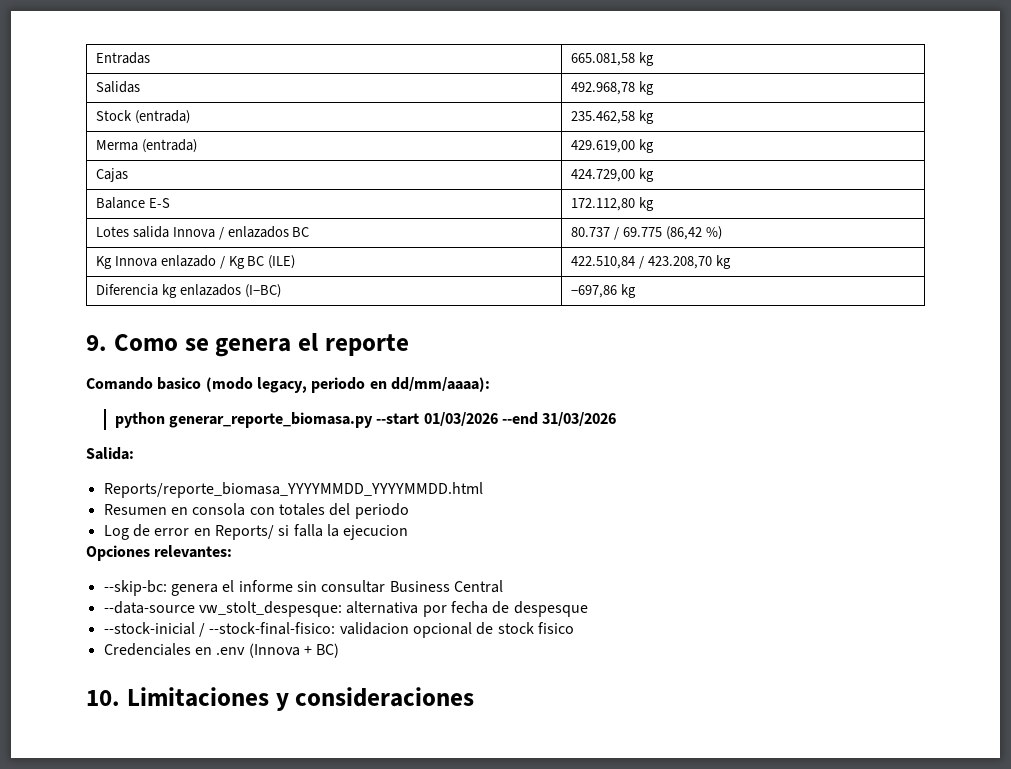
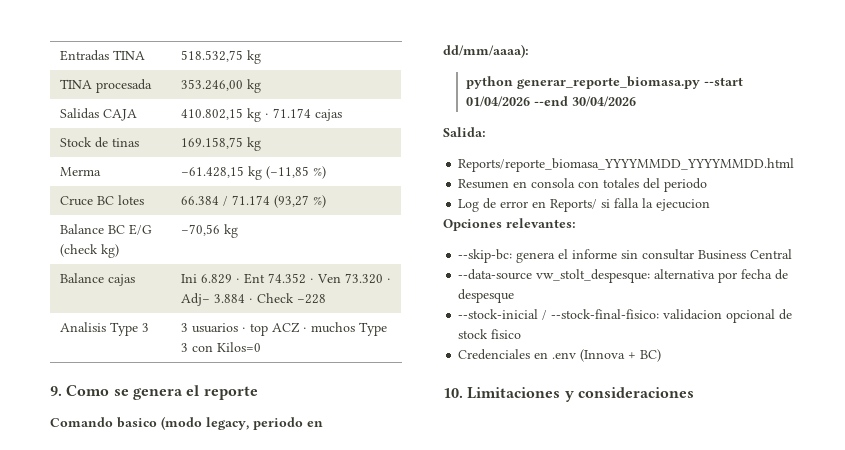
- Entradas | 665.081,58 kg
+ Entradas TINA | 518.532,75 kg
+ TINA procesada | 353.246,00 kg
- Salidas | 492.968,78 kg
- Stock (entrada) | 235.462,58 kg
+ Salidas CAJA | 410.802,15 kg · 71.174 cajas
+ Stock de tinas | 169.158,75 kg
- Merma (entrada) | 429.619,00 kg
- Cajas | 424.729,00 kg
- Balance E-S | 172.112,80 kg
- Lotes salida Innova / enlazados BC | 80.737 / 69.775 (86,42 %)
- Kg Innova enlazado / Kg BC (ILE) | 422.510,84 / 423.208,70 kg
- Diferencia kg enlazados (I−BC) | −697,86 kg
+ Merma | −61.428,15 kg (−11,85 %)
+ Cruce BC lotes | 66.384 / 71.174 (93,27 %)
+ Balance BC E/G (check kg) | −70,56 kg
+ Balance cajas | Ini 6.829 · Ent 74.352 · Ven 73.320 · Adj− 3.884 · Check −228
+ Analisis Type 3 | 3 usuarios · top ACZ · muchos Type 3 con Kilos=0
- python generar_reporte_biomasa.py --start 01/03/2026 --end 31/03/2026
+ python generar_reporte_biomasa.py --start 01/04/2026 --end 30/04/2026

